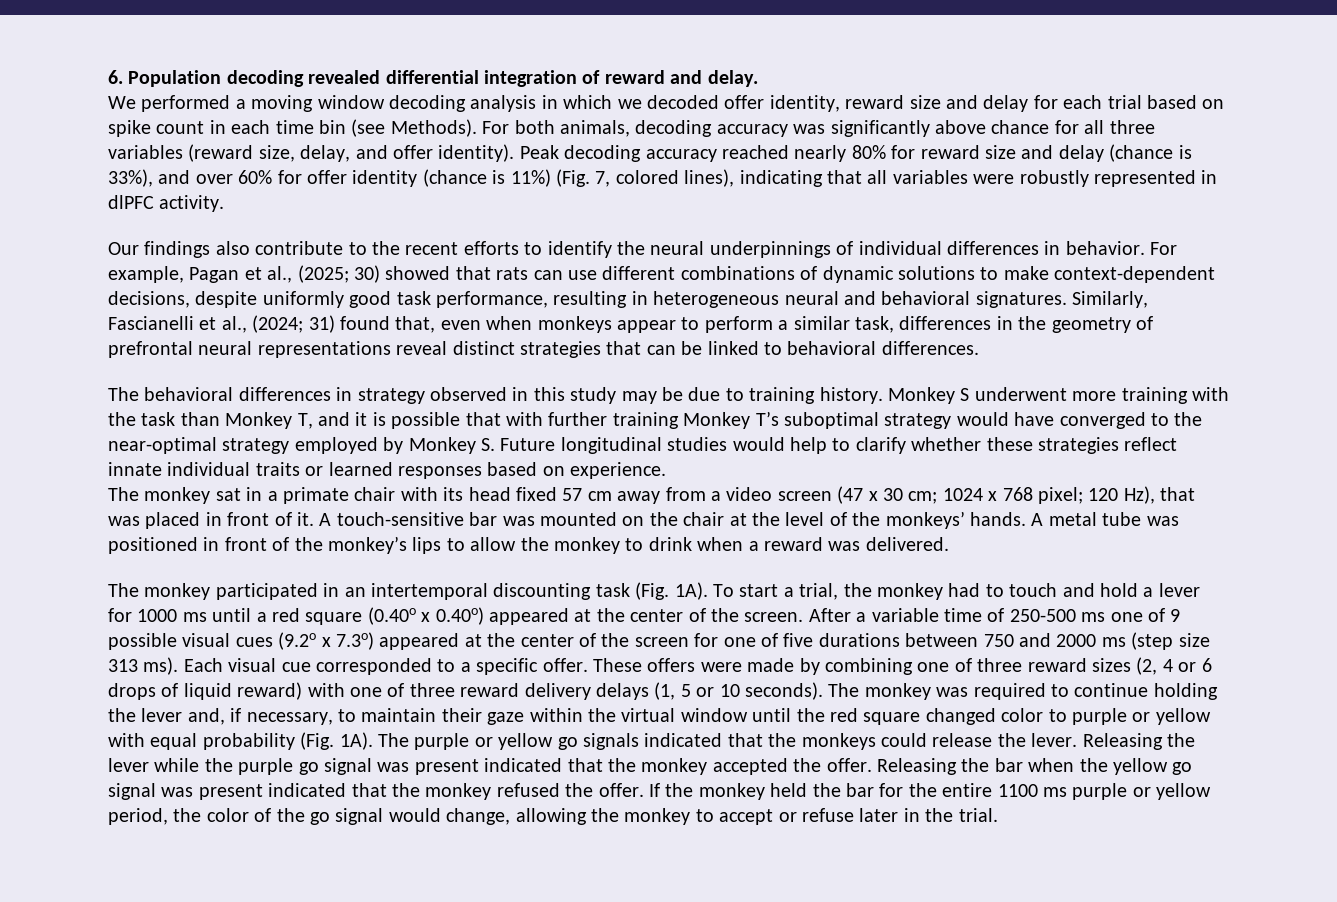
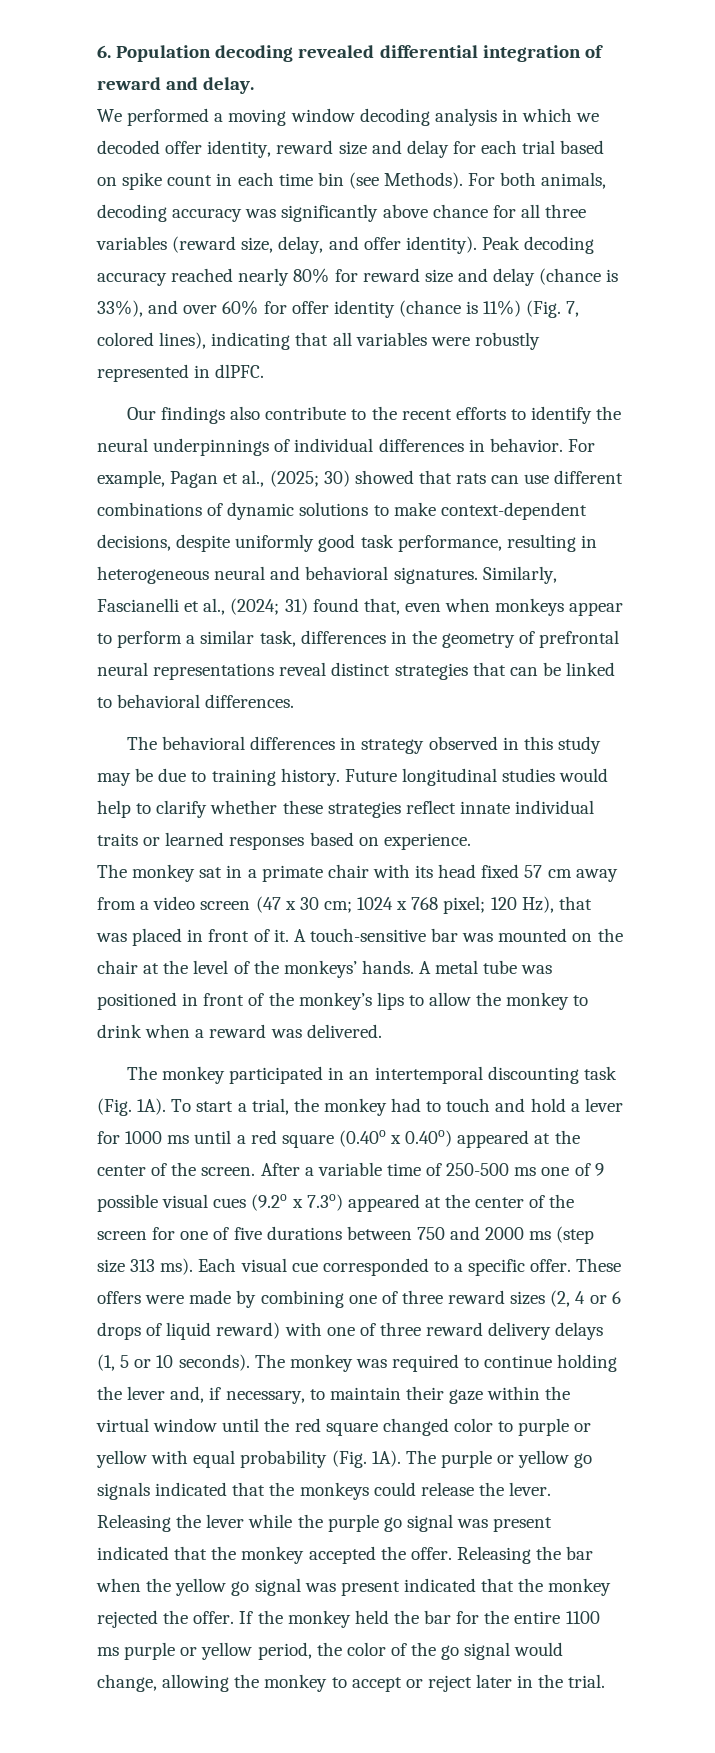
- Peak decoding accuracy reached nearly 80% for reward size and delay (chance is 33%), and over 60% for offer identity (chance is 11%) (Fig. 7, colored lines), indicating that all variables were robustly represented in dlPFC activity.
+ Peak decoding accuracy reached nearly 80% for reward size and delay (chance is 33%), and over 60% for offer identity (chance is 11%) (Fig. 7, colored lines), indicating that all variables were robustly represented in dlPFC.
- Monkey S underwent more training with the task than Monkey T, and it is possible that with further training Monkey T’s suboptimal strategy would have converged to the near-optimal strategy employed by Monkey S. Future longitudinal studies would help to clarify whether these strategies reflect innate individual traits or learned responses based on experience.
+ Future longitudinal studies would help to clarify whether these strategies reflect innate individual traits or learned responses based on experience.
- Releasing the bar when the yellow go signal was present indicated that the monkey refused the offer.
+ Releasing the bar when the yellow go signal was present indicated that the monkey rejected the offer.
- If the monkey held the bar for the entire 1100 ms purple or yellow period, the color of the go signal would change, allowing the monkey to accept or refuse later in the trial.
+ If the monkey held the bar for the entire 1100 ms purple or yellow period, the color of the go signal would change, allowing the monkey to accept or reject later in the trial.

